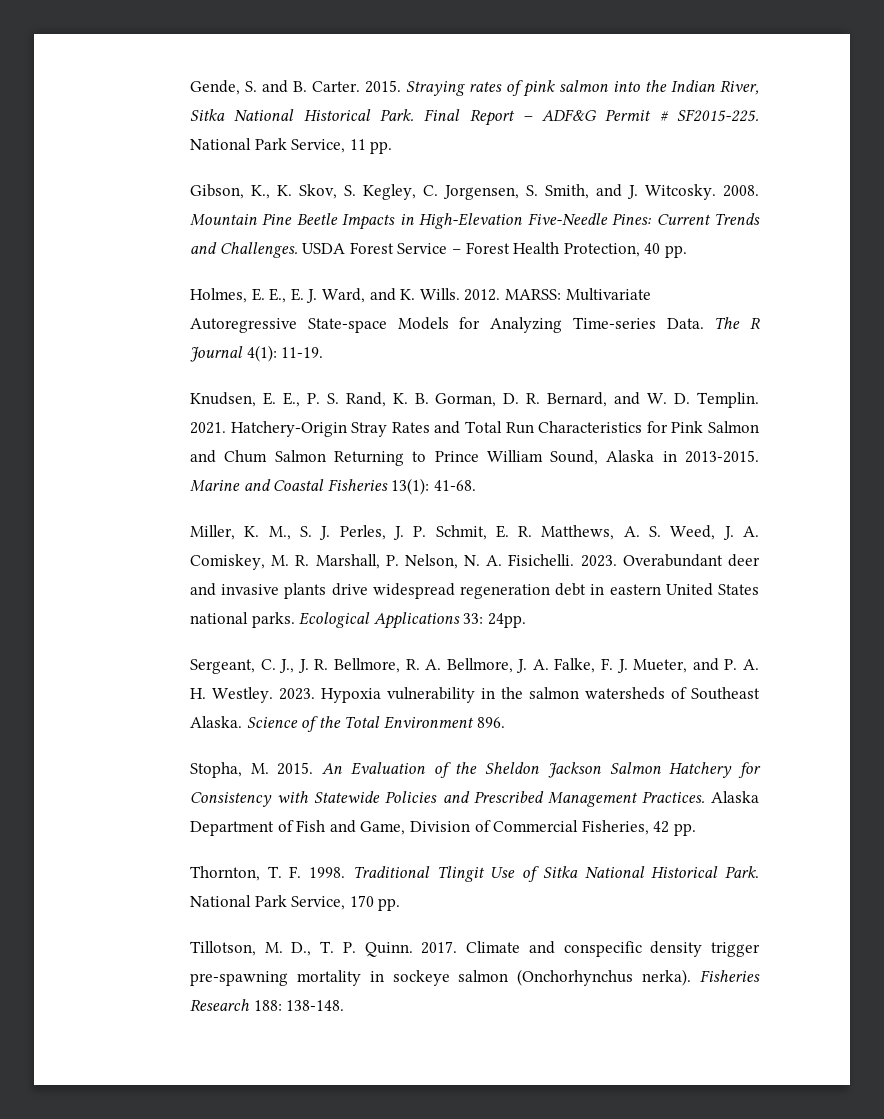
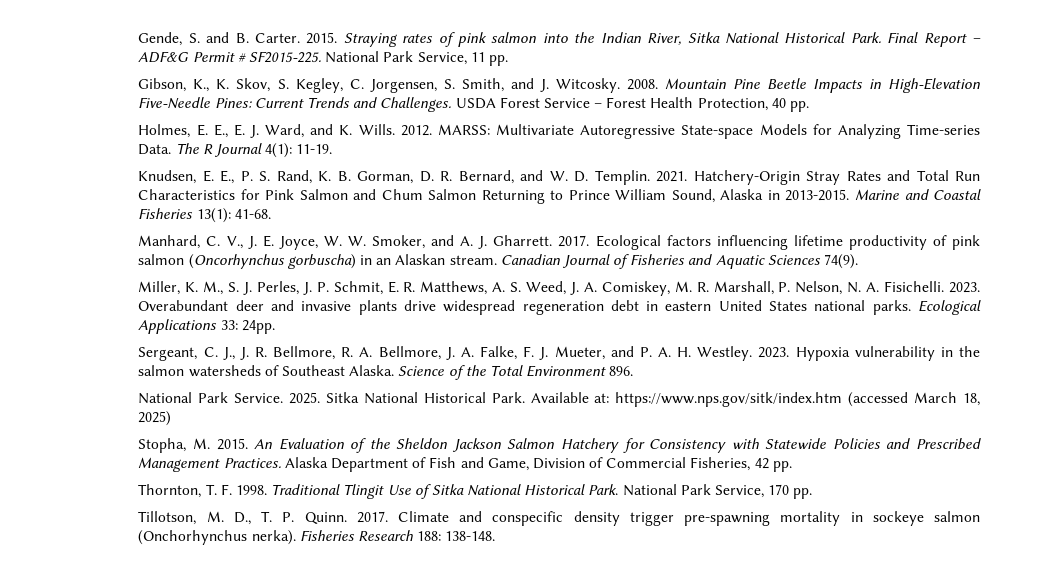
+ Manhard, C. V., J. E. Joyce, W. W. Smoker, and A. J. Gharrett. 2017. Ecological factors influencing lifetime productivity of pink salmon (Oncorhynchus gorbuscha) in an Alaskan stream. Canadian Journal of Fisheries and Aquatic Sciences 74(9).
+ National Park Service. 2025. Sitka National Historical Park. Available at: https://www.nps.gov/sitk/index.htm (accessed March 18, 2025)

